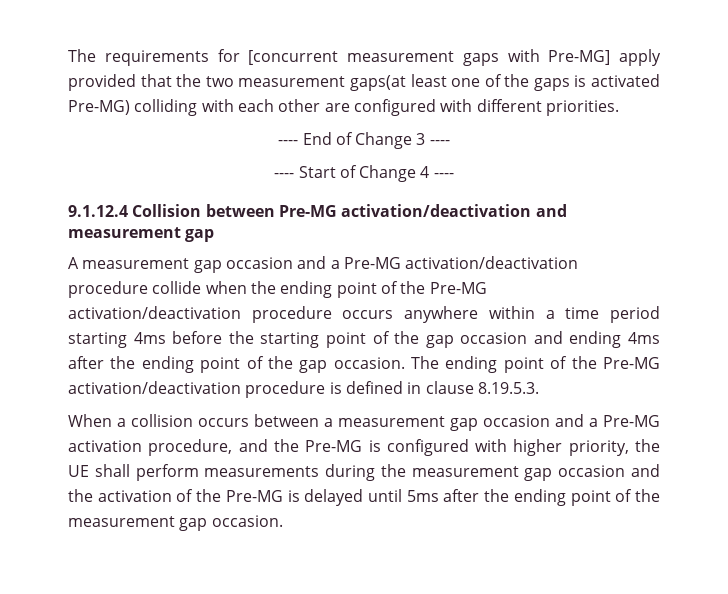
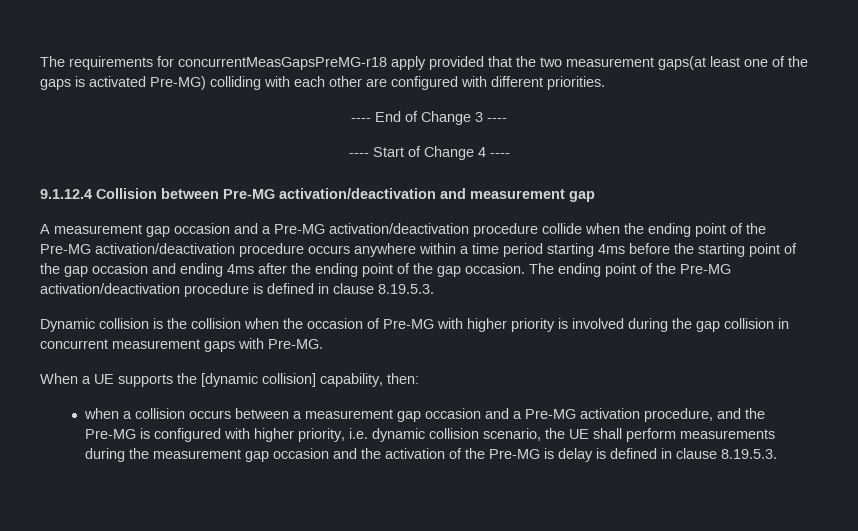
- The requirements for [concurrent measurement gaps with Pre-MG] apply provided that the two measurement gaps(at least one of the gaps is activated Pre-MG) colliding with each other are configured with different priorities.
+ The requirements for concurrentMeasGapsPreMG-r18 apply provided that the two measurement gaps(at least one of the gaps is activated Pre-MG) colliding with each other are configured with different priorities.
- When a collision occurs between a measurement gap occasion and a Pre-MG activation procedure, and the Pre-MG is configured with higher priority, the UE shall perform measurements during the measurement gap occasion and the activation of the Pre-MG is delayed until 5ms after the ending point of the measurement gap occasion.
+ Dynamic collision is the collision when the occasion of Pre-MG with higher priority is involved during the gap collision in concurrent measurement gaps with Pre-MG.
+ When a UE supports the [dynamic collision] capability, then:
+ when a collision occurs between a measurement gap occasion and a Pre-MG activation procedure, and the Pre-MG is configured with higher priority, i.e. dynamic collision scenario, the UE shall perform measurements during the measurement gap occasion and the activation of the Pre-MG is delay is defined in clause 8.19.5.3.

